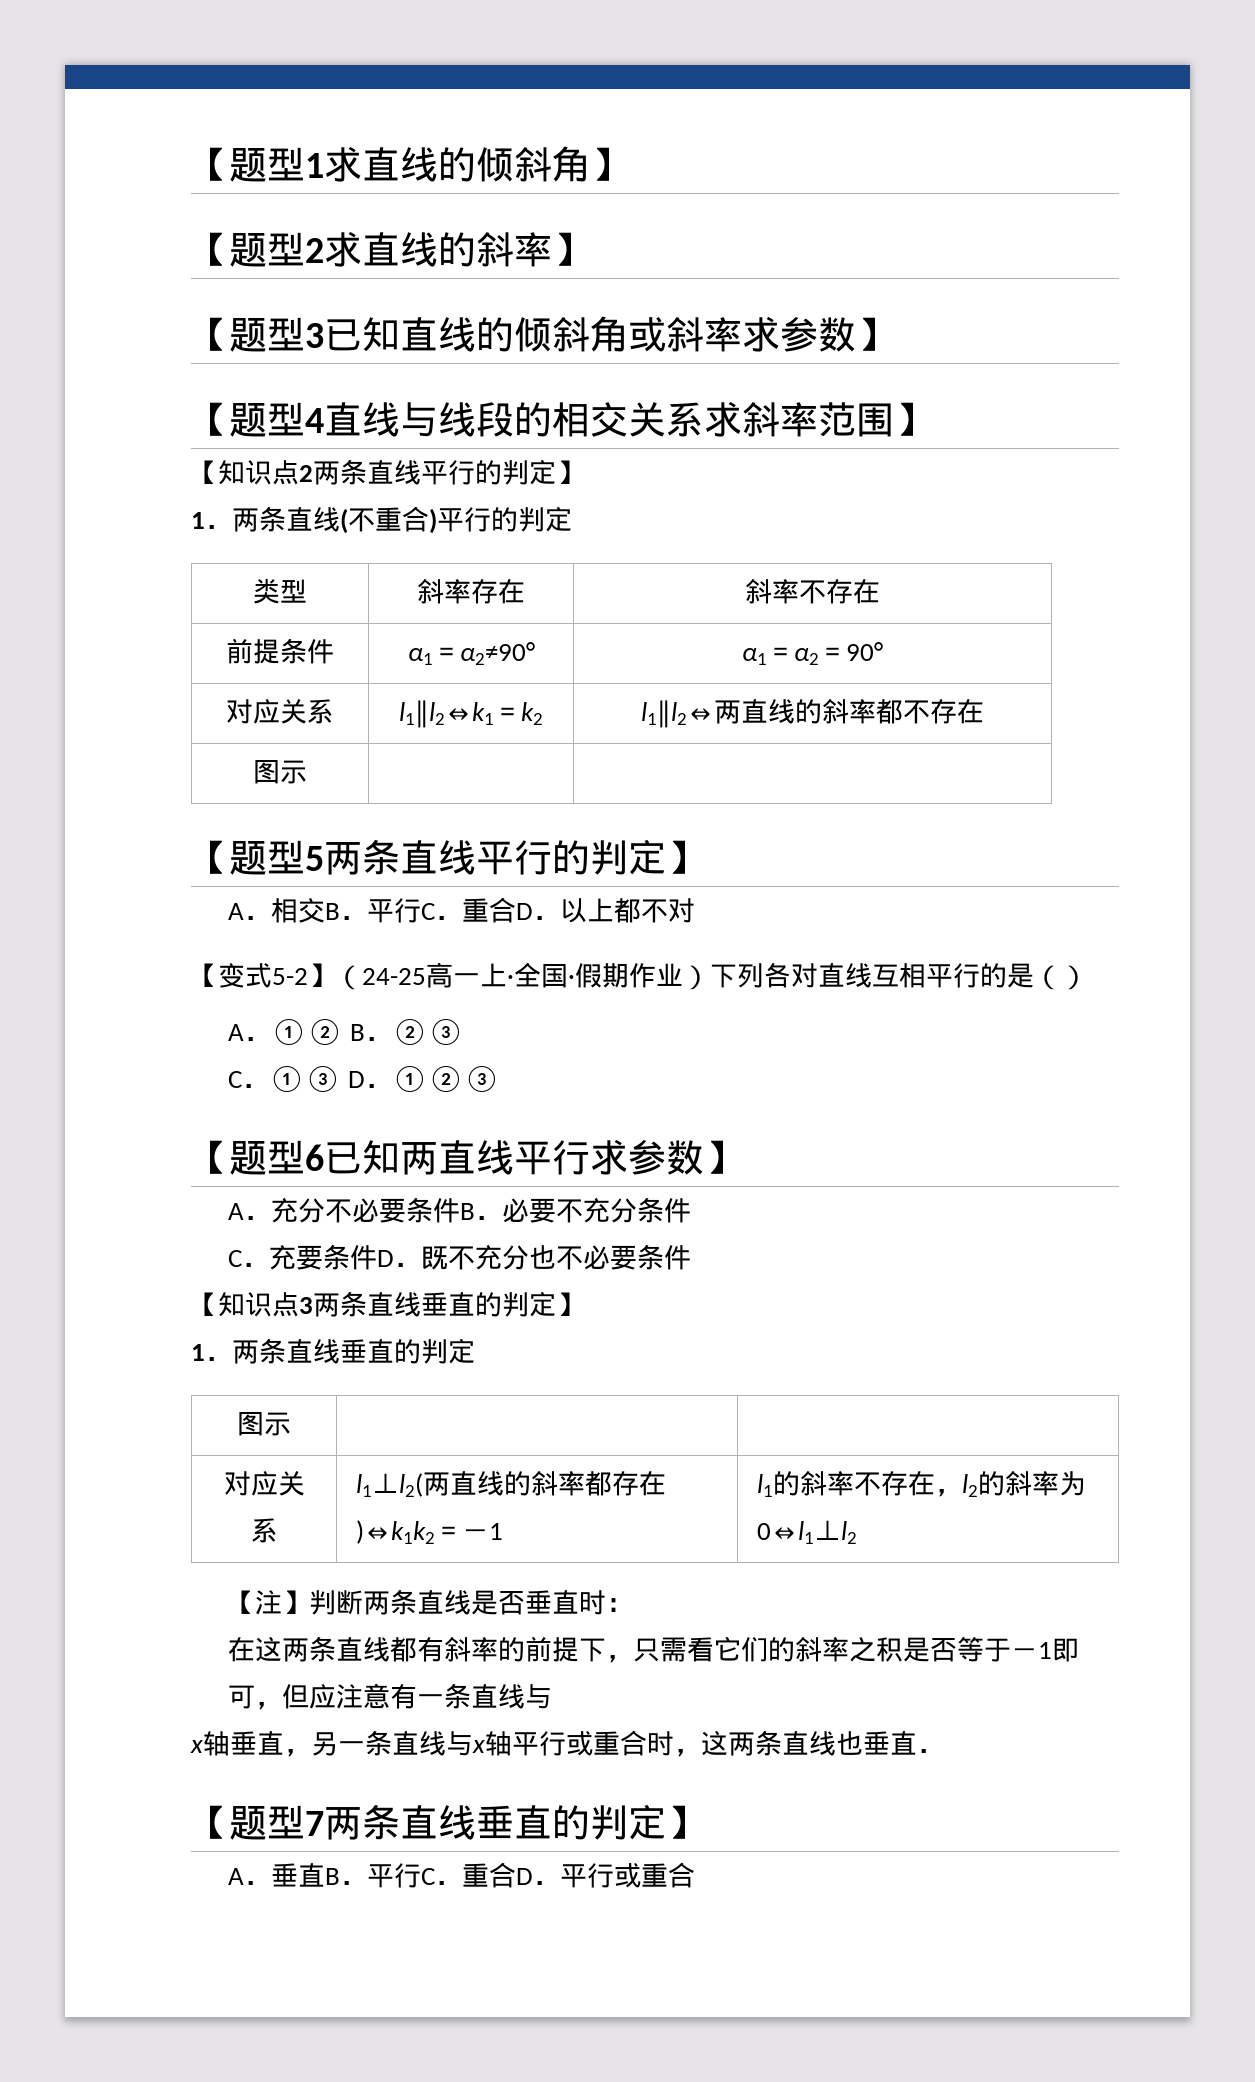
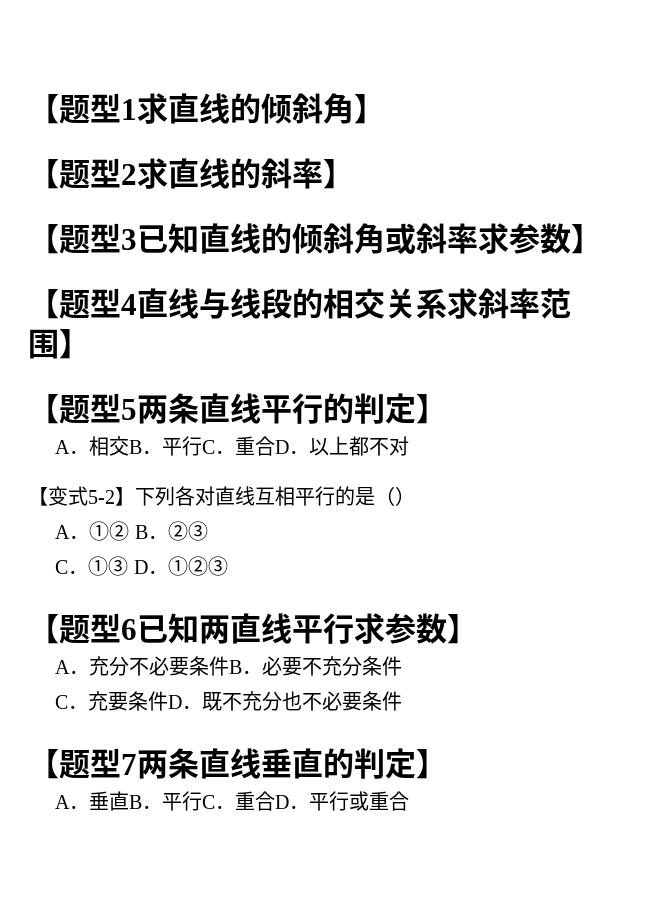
- 【知识点2两条直线平行的判定】
- 1．两条直线(不重合)平行的判定
- 类型 | 斜率存在 | 斜率不存在
- 前提条件 | α1＝α2≠90° | α1＝α2＝90°
- 对应关系 | l1∥l2⇔k1＝k2 | l1∥l2⇔两直线的斜率都不存在
- 图示 | |
- 【变式5-2】（24-25高一上·全国·假期作业）下列各对直线互相平行的是（）
+ 【变式5-2】下列各对直线互相平行的是（）
- 【知识点3两条直线垂直的判定】
- 1．两条直线垂直的判定
- 图示 | |
- 对应关系 | l1⊥l2(两直线的斜率都存在)⇔k1k2＝－1 | l1的斜率不存在，l2的斜率为0⇔l1⊥l2
- 【注】判断两条直线是否垂直时：
- 在这两条直线都有斜率的前提下，只需看它们的斜率之积是否等于－1即可，但应注意有一条直线与
- x轴垂直，另一条直线与x轴平行或重合时，这两条直线也垂直．

